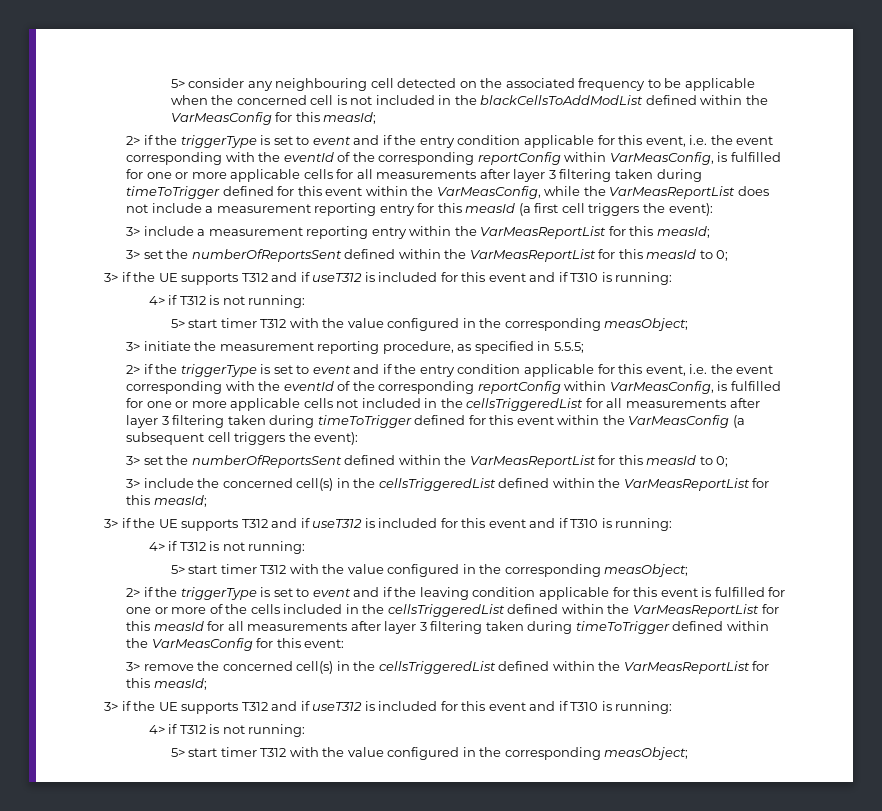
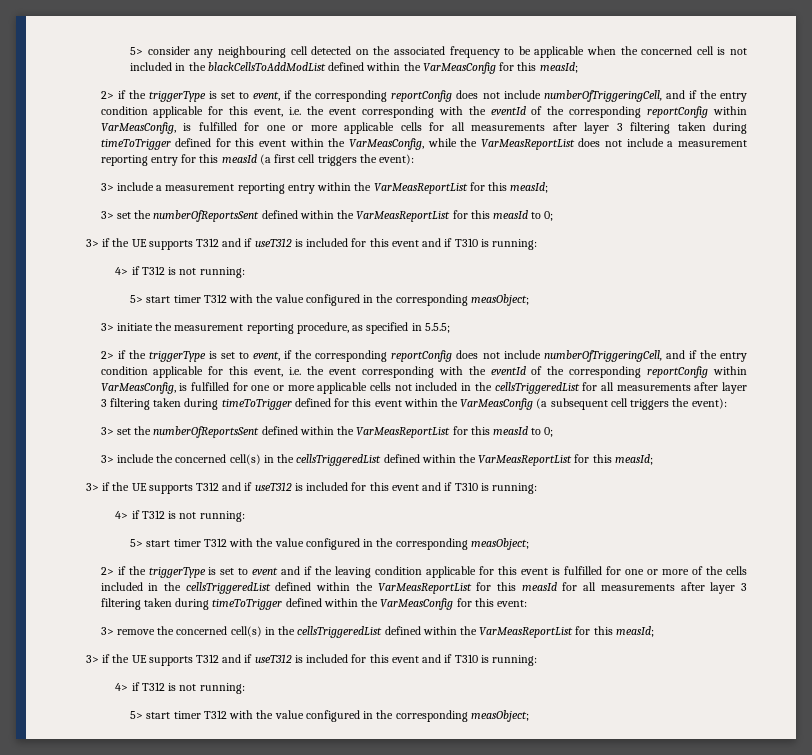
- 2> if the triggerType is set to event and if the entry condition applicable for this event, i.e. the event corresponding with the eventId of the corresponding reportConfig within VarMeasConfig, is fulfilled for one or more applicable cells for all measurements after layer 3 filtering taken during timeToTrigger defined for this event within the VarMeasConfig, while the VarMeasReportList does not include a measurement reporting entry for this measId (a first cell triggers the event):
+ 2> if the triggerType is set to event, if the corresponding reportConfig does not include numberOfTriggeringCell, and if the entry condition applicable for this event, i.e. the event corresponding with the eventId of the corresponding reportConfig within VarMeasConfig, is fulfilled for one or more applicable cells for all measurements after layer 3 filtering taken during timeToTrigger defined for this event within the VarMeasConfig, while the VarMeasReportList does not include a measurement reporting entry for this measId (a first cell triggers the event):
- 2> if the triggerType is set to event and if the entry condition applicable for this event, i.e. the event corresponding with the eventId of the corresponding reportConfig within VarMeasConfig, is fulfilled for one or more applicable cells not included in the cellsTriggeredList for all measurements after layer 3 filtering taken during timeToTrigger defined for this event within the VarMeasConfig (a subsequent cell triggers the event):
+ 2> if the triggerType is set to event, if the corresponding reportConfig does not include numberOfTriggeringCell, and if the entry condition applicable for this event, i.e. the event corresponding with the eventId of the corresponding reportConfig within VarMeasConfig, is fulfilled for one or more applicable cells not included in the cellsTriggeredList for all measurements after layer 3 filtering taken during timeToTrigger defined for this event within the VarMeasConfig (a subsequent cell triggers the event):

